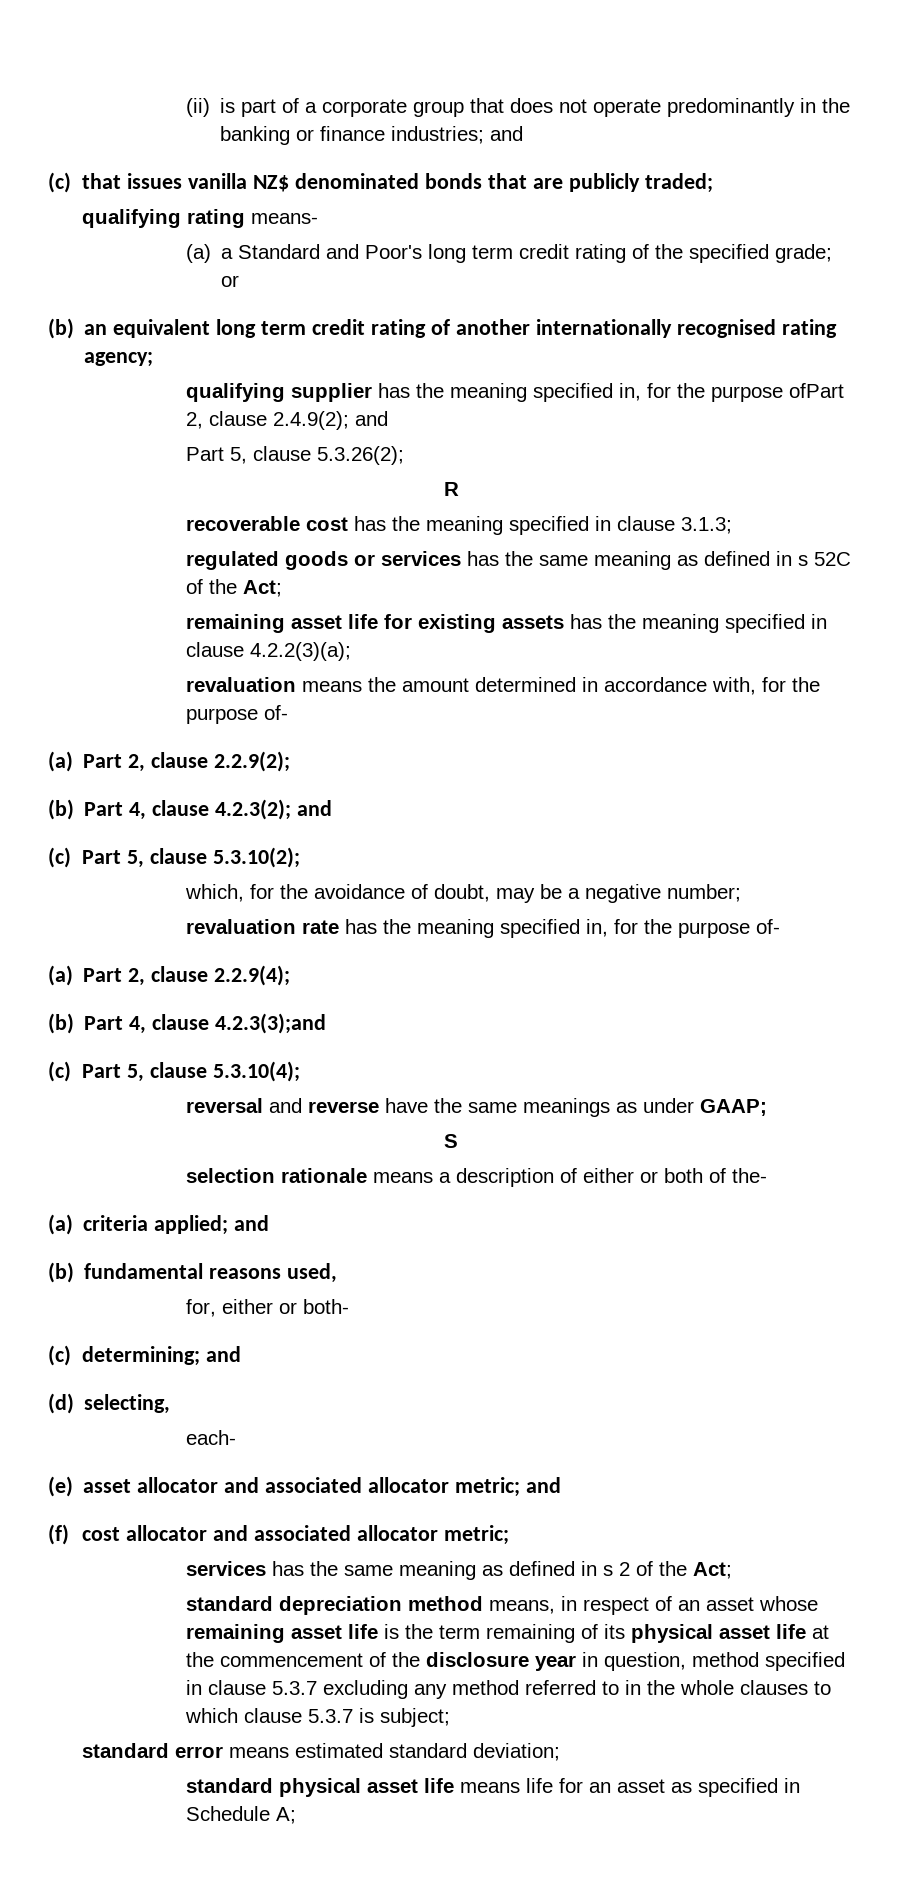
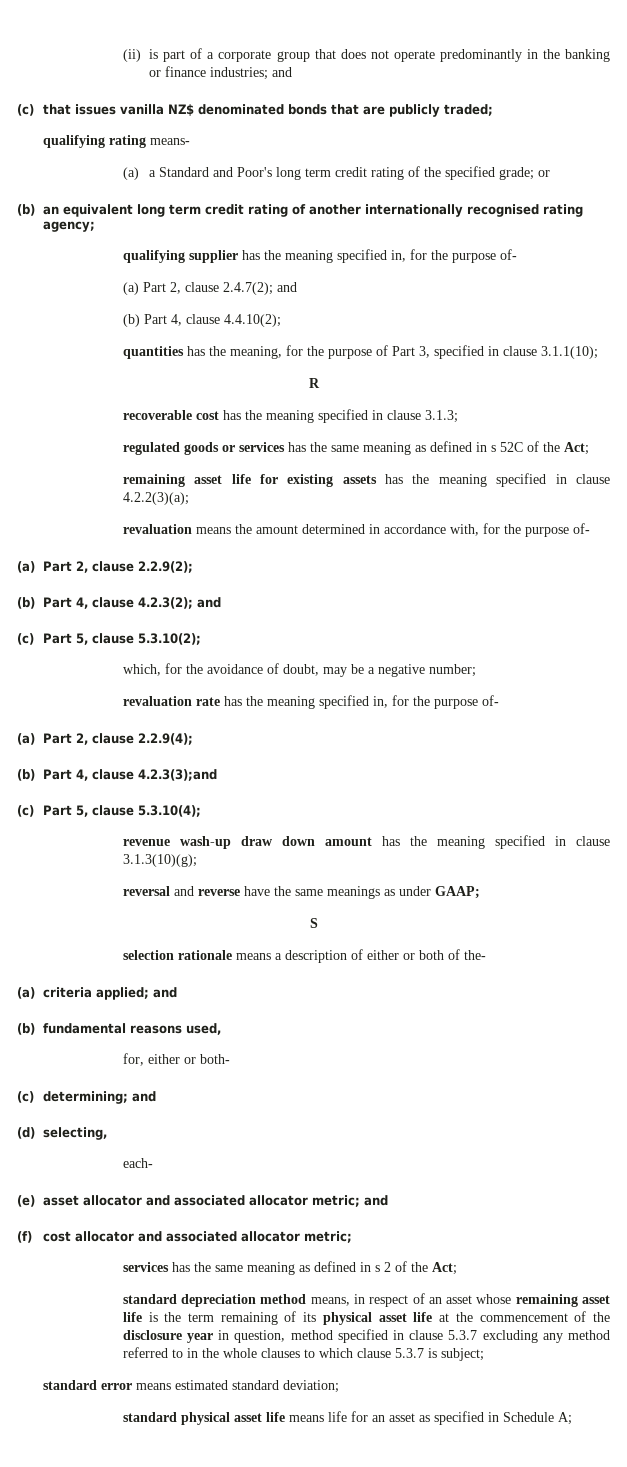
- qualifying supplier has the meaning specified in, for the purpose ofPart 2, clause 2.4.9(2); and
- Part 5, clause 5.3.26(2);
+ qualifying supplier has the meaning specified in, for the purpose of-
+ (a) Part 2, clause 2.4.7(2); and
+ (b) Part 4, clause 4.4.10(2);
+ quantities has the meaning, for the purpose of Part 3, specified in clause 3.1.1(10);
+ revenue wash-up draw down amount has the meaning specified in clause 3.1.3(10)(g);

